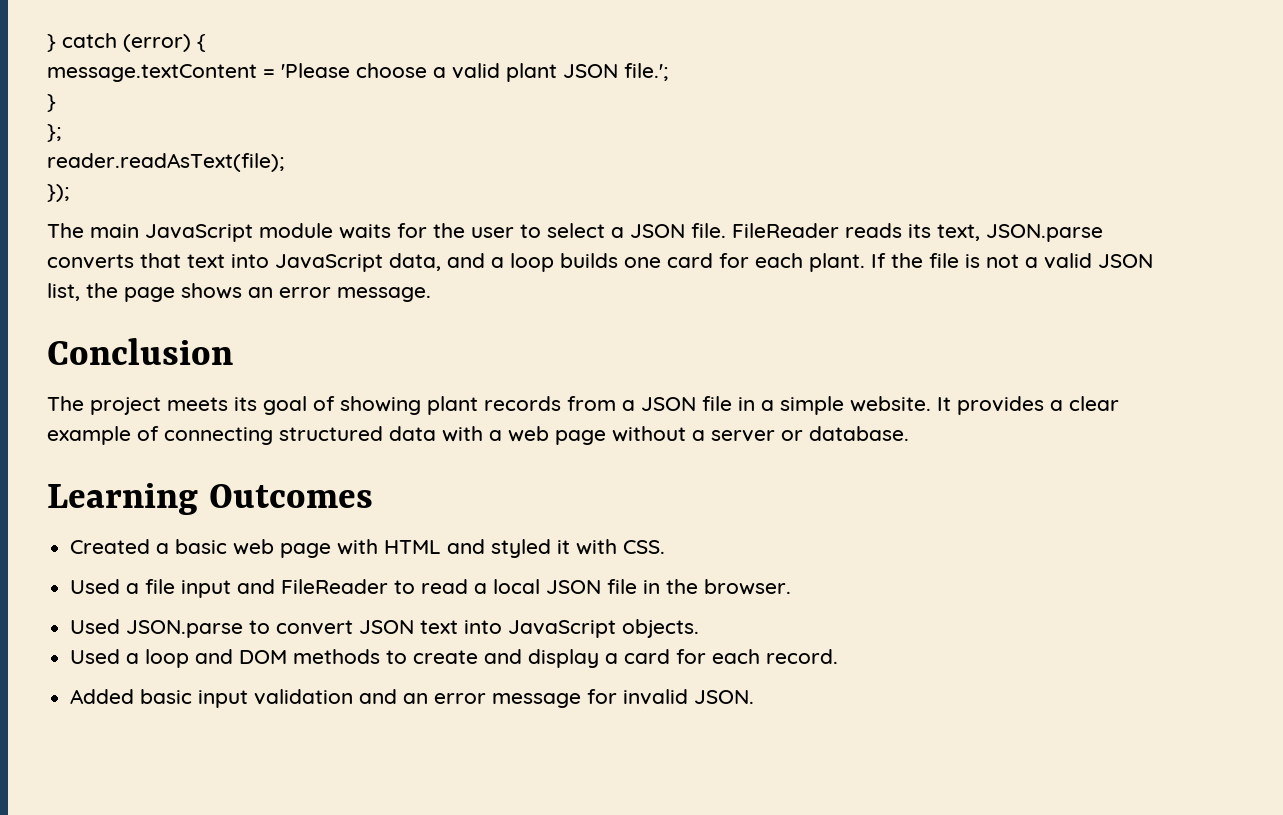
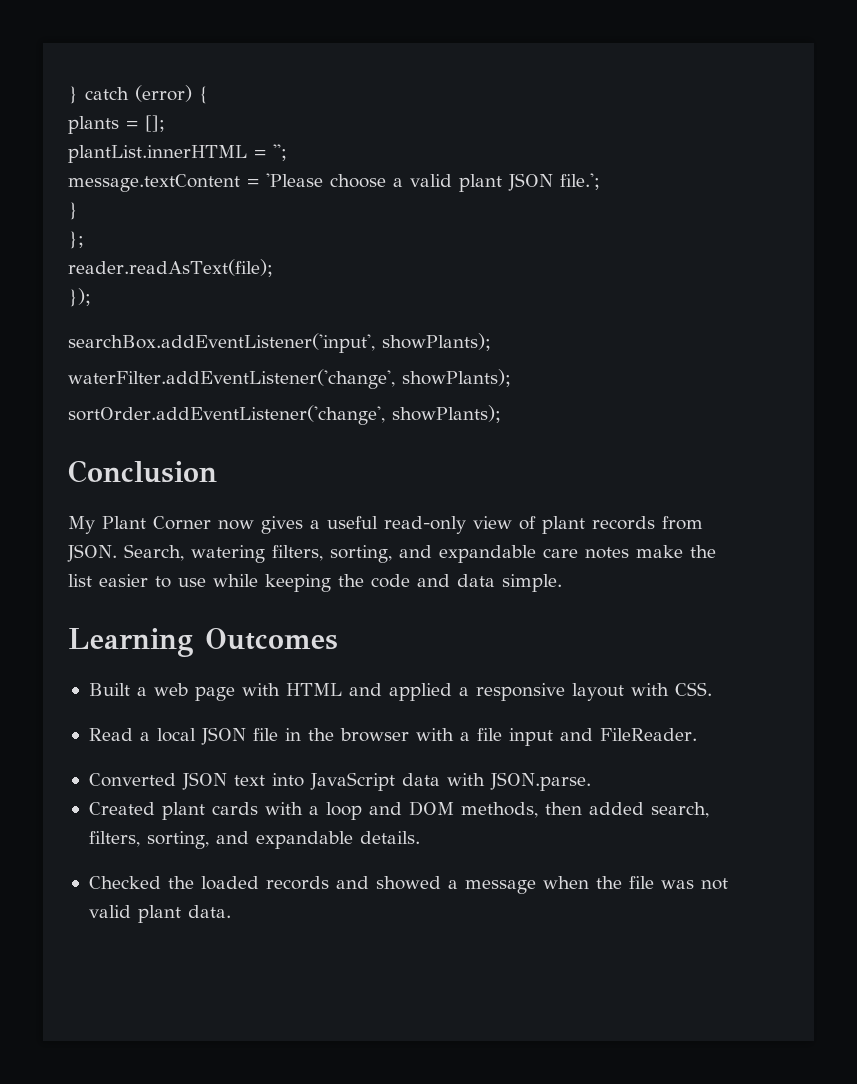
+ plants = [];
+ plantList.innerHTML = '';
- The main JavaScript module waits for the user to select a JSON file. FileReader reads its text, JSON.parse converts that text into JavaScript data, and a loop builds one card for each plant. If the file is not a valid JSON list, the page shows an error message.
+ searchBox.addEventListener('input', showPlants);
+ waterFilter.addEventListener('change', showPlants);
+ sortOrder.addEventListener('change', showPlants);
  Conclusion
- The project meets its goal of showing plant records from a JSON file in a simple website. It provides a clear example of connecting structured data with a web page without a server or database.
+ My Plant Corner now gives a useful read-only view of plant records from JSON. Search, watering filters, sorting, and expandable care notes make the list easier to use while keeping the code and data simple.
- Created a basic web page with HTML and styled it with CSS.
- Used a file input and FileReader to read a local JSON file in the browser.
- Used JSON.parse to convert JSON text into JavaScript objects.
- Used a loop and DOM methods to create and display a card for each record.
- Added basic input validation and an error message for invalid JSON.
+ Built a web page with HTML and applied a responsive layout with CSS.
+ Read a local JSON file in the browser with a file input and FileReader.
+ Converted JSON text into JavaScript data with JSON.parse.
+ Created plant cards with a loop and DOM methods, then added search, filters, sorting, and expandable details.
+ Checked the loaded records and showed a message when the file was not valid plant data.

